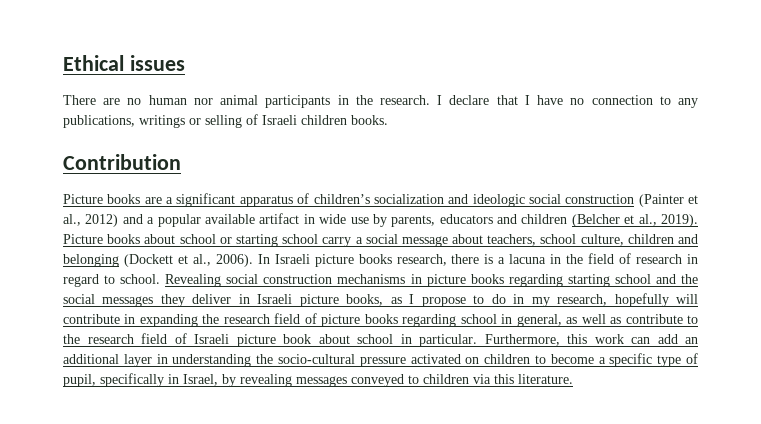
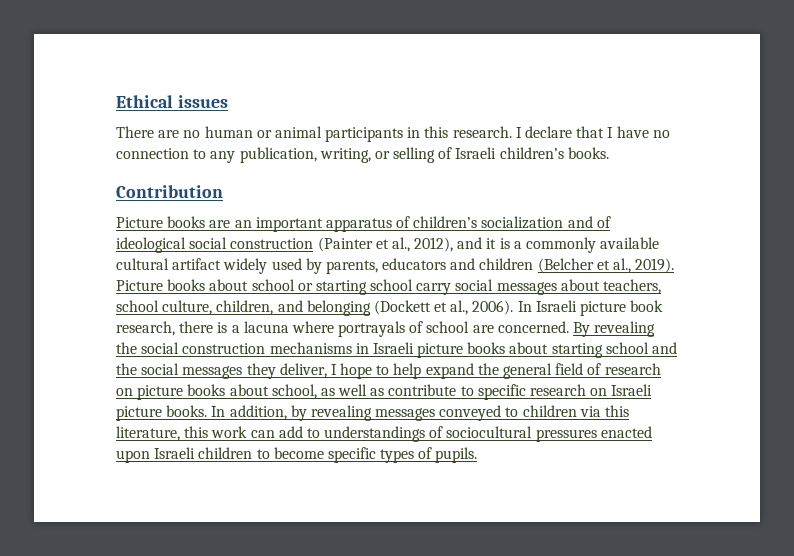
- There are no human nor animal participants in the research.
+ There are no human or animal participants in this research.
- I declare that I have no connection to any publications, writings or selling of Israeli children books.
+ I declare that I have no connection to any publication, writing, or selling of Israeli children’s books.
- Picture books are a significant apparatus of children’s socialization and ideologic social construction (Painter et al., 2012) and a popular available artifact in wide use by parents, educators and children (Belcher et al., 2019).
+ Picture books are an important apparatus of children’s socialization and of ideological social construction (Painter et al., 2012), and it is a commonly available cultural artifact widely used by parents, educators and children (Belcher et al., 2019).
- Picture books about school or starting school carry a social message about teachers, school culture, children and belonging (Dockett et al., 2006).
+ Picture books about school or starting school carry social messages about teachers, school culture, children, and belonging (Dockett et al., 2006).
- In Israeli picture books research, there is a lacuna in the field of research in regard to school. Revealing social construction mechanisms in picture books regarding starting school and the social messages they deliver in Israeli picture books, as I propose to do in my research, hopefully will contribute in expanding the research field of picture books regarding school in general, as well as contribute to the research field of Israeli picture book about school in particular. Furthermore, this work can add an additional layer in understanding the socio-cultural pressure activated on children to become a specific type of pupil, specifically in Israel, by revealing messages conveyed to children via this literature.
+ In Israeli picture book research, there is a lacuna where portrayals of school are concerned. By revealing the social construction mechanisms in Israeli picture books about starting school and the social messages they deliver, I hope to help expand the general field of research on picture books about school, as well as contribute to specific research on Israeli picture books. In addition, by revealing messages conveyed to children via this literature, this work can add to understandings of sociocultural pressures enacted upon Israeli children to become specific types of pupils.

